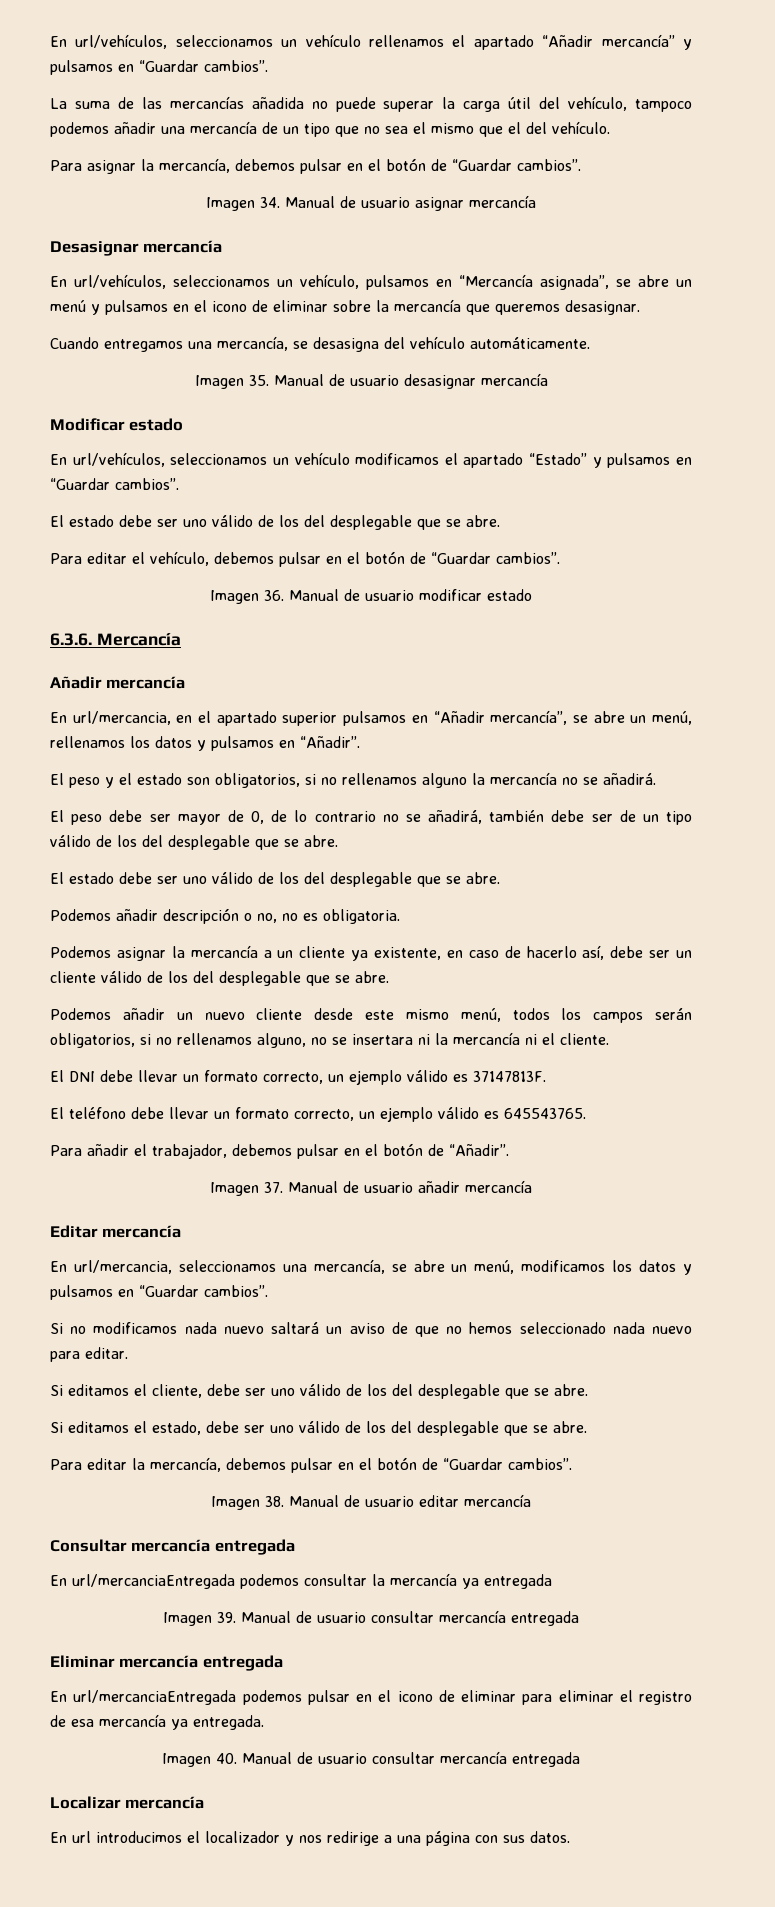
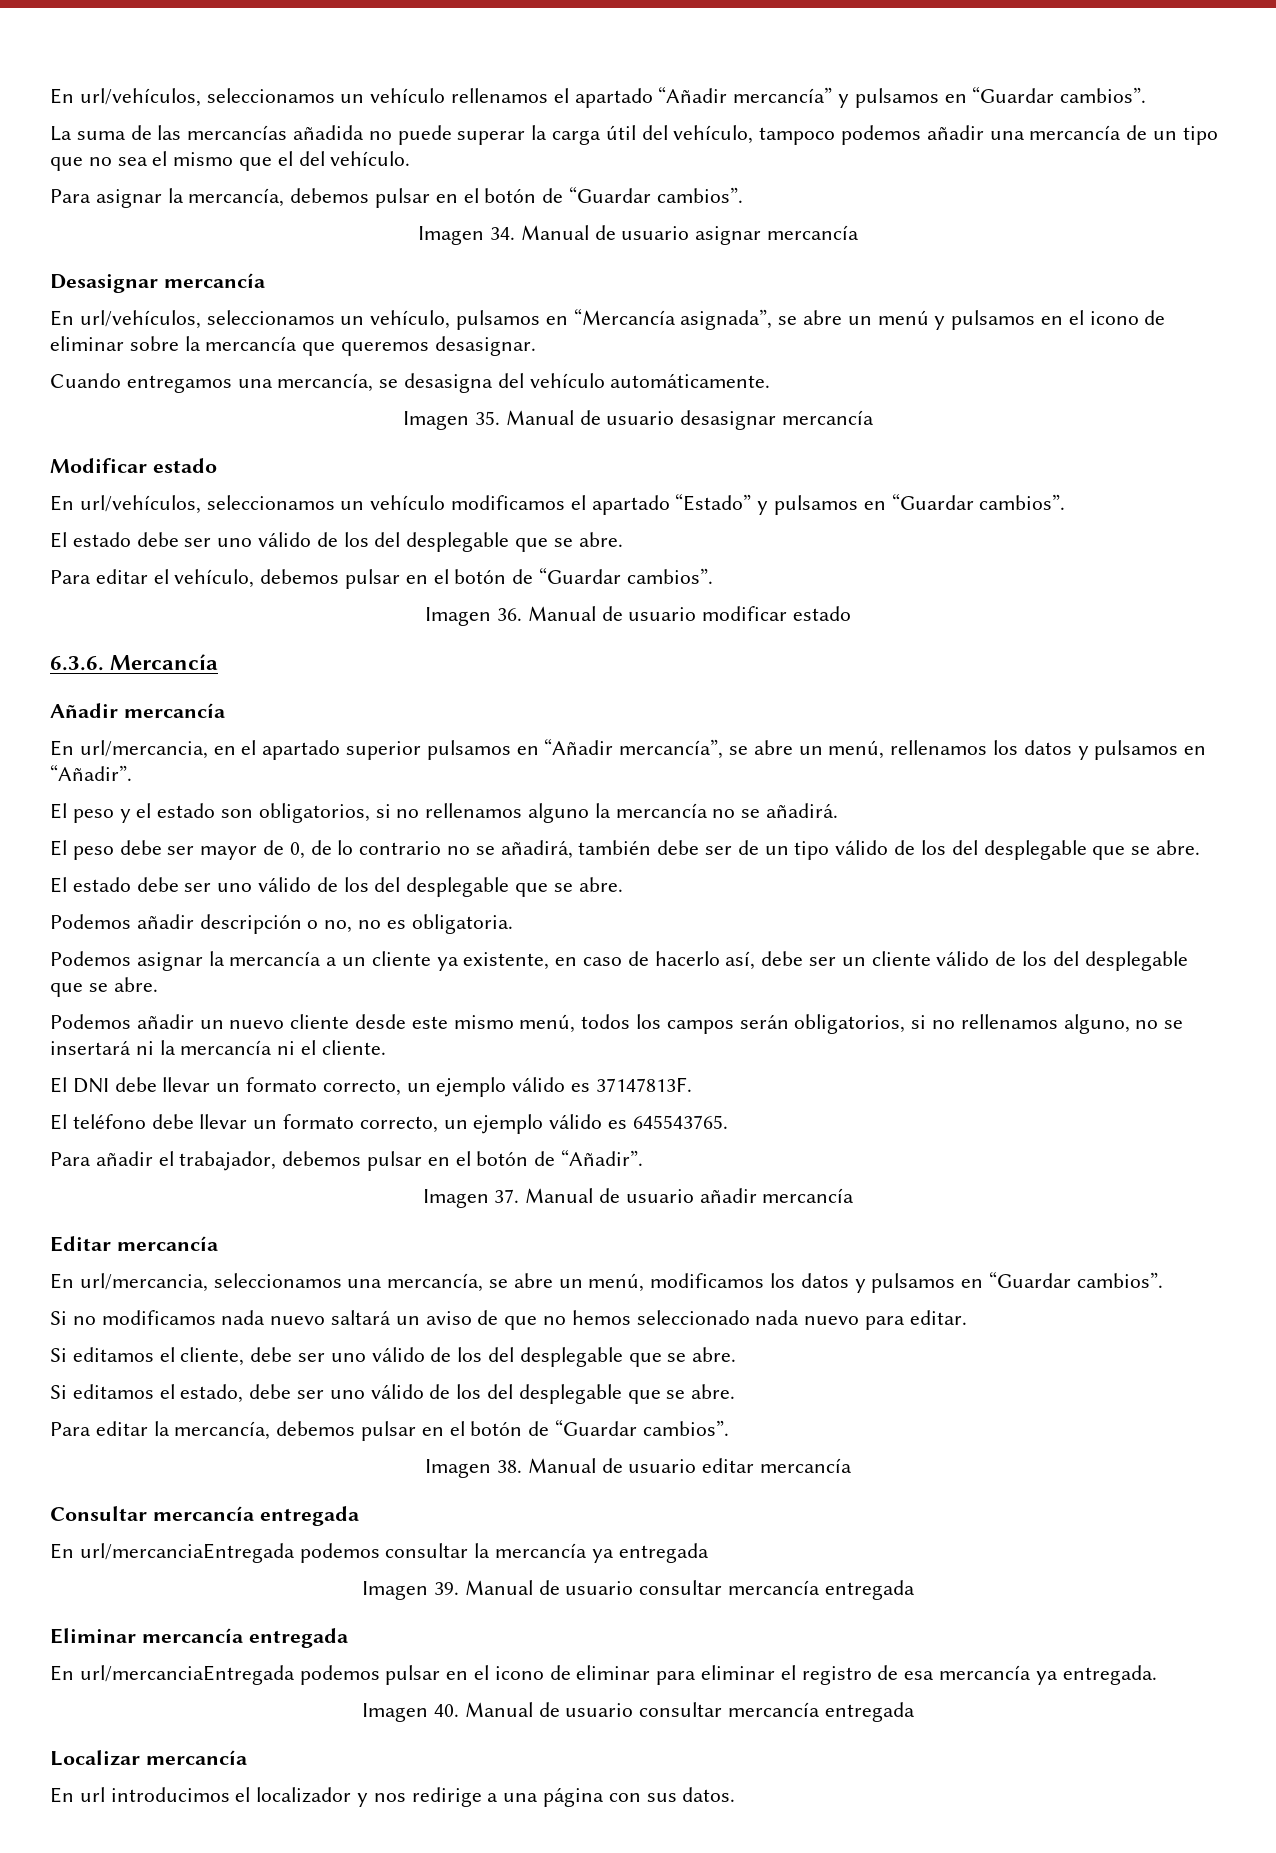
- Podemos añadir un nuevo cliente desde este mismo menú, todos los campos serán obligatorios, si no rellenamos alguno, no se insertara ni la mercancía ni el cliente.
+ Podemos añadir un nuevo cliente desde este mismo menú, todos los campos serán obligatorios, si no rellenamos alguno, no se insertará ni la mercancía ni el cliente.

